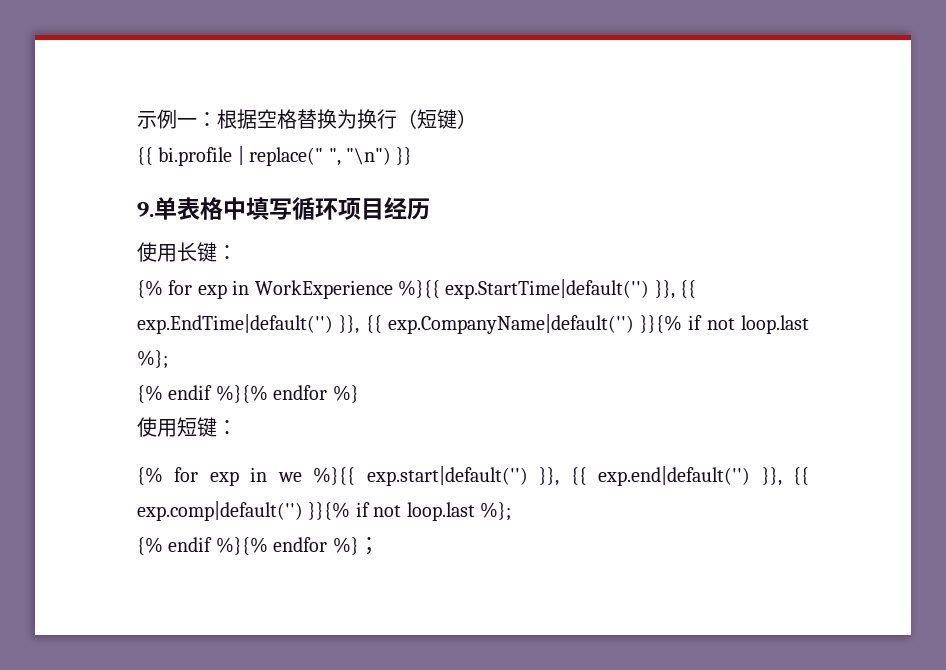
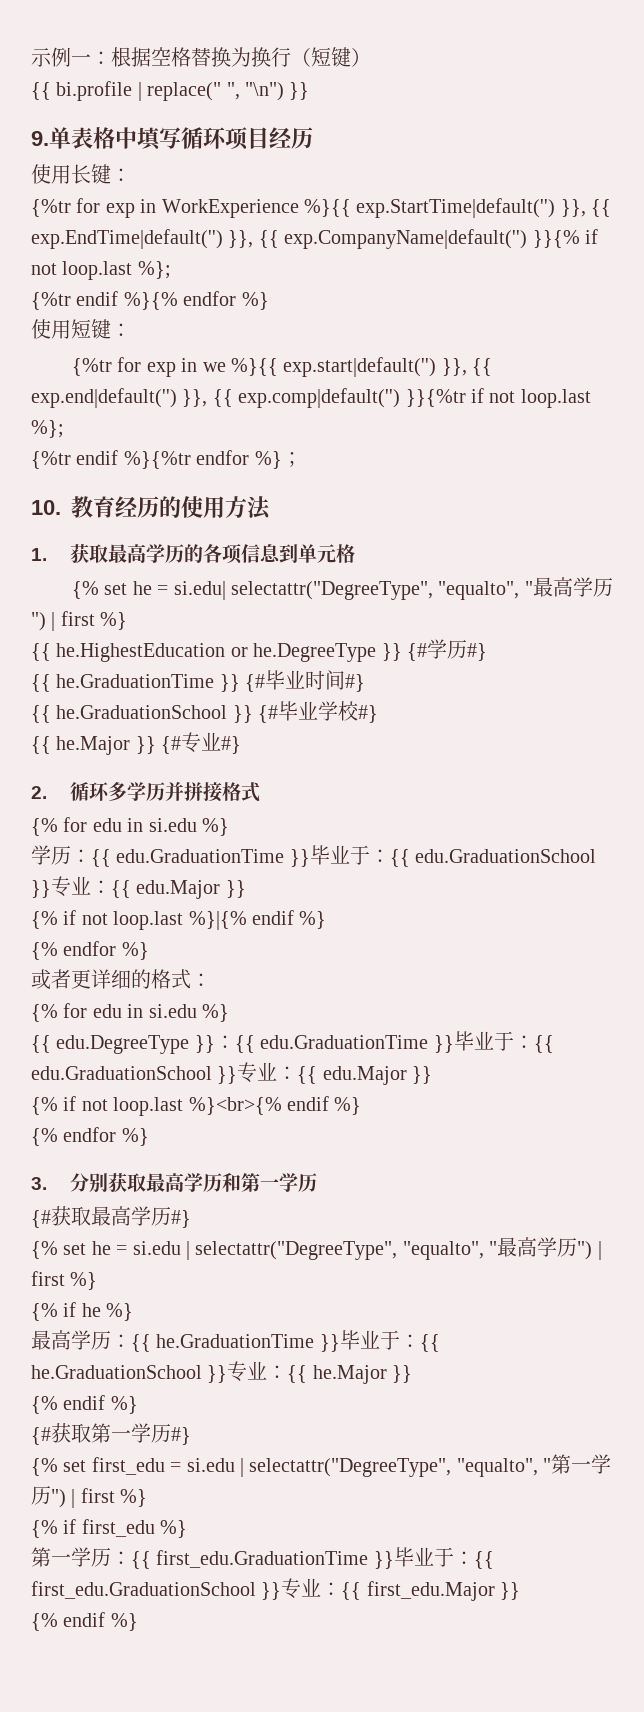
- {% for exp in WorkExperience %}{{ exp.StartTime|default('') }}, {{ exp.EndTime|default('') }}, {{ exp.CompanyName|default('') }}{% if not loop.last %};
- {% endif %}{% endfor %}
+ {%tr for exp in WorkExperience %}{{ exp.StartTime|default('') }}, {{ exp.EndTime|default('') }}, {{ exp.CompanyName|default('') }}{% if not loop.last %};
+ {%tr endif %}{% endfor %}
- {% for exp in we %}{{ exp.start|default('') }}, {{ exp.end|default('') }}, {{ exp.comp|default('') }}{% if not loop.last %};
- {% endif %}{% endfor %}；
+ {%tr for exp in we %}{{ exp.start|default('') }}, {{ exp.end|default('') }}, {{ exp.comp|default('') }}{%tr if not loop.last %};
+ {%tr endif %}{%tr endfor %}；
+ 10.教育经历的使用方法
+ 1.获取最高学历的各项信息到单元格
+ {% set he = si.edu| selectattr("DegreeType", "equalto", "最高学历") | first %}
+ {{ he.HighestEducation or he.DegreeType }} {#学历#}
+ {{ he.GraduationTime }} {#毕业时间#}
+ {{ he.GraduationSchool }} {#毕业学校#}
+ {{ he.Major }} {#专业#}
+ 2.循环多学历并拼接格式
+ {% for edu in si.edu %}
+ 学历：{{ edu.GraduationTime }}毕业于：{{ edu.GraduationSchool }}专业：{{ edu.Major }}
+ {% if not loop.last %}|{% endif %}
+ {% endfor %}
+ 或者更详细的格式：
+ {% for edu in si.edu %}
+ {{ edu.DegreeType }}：{{ edu.GraduationTime }}毕业于：{{ edu.GraduationSchool }}专业：{{ edu.Major }}
+ {% if not loop.last %}<br>{% endif %}
+ {% endfor %}
+ 3.分别获取最高学历和第一学历
+ {#获取最高学历#}
+ {% set he = si.edu | selectattr("DegreeType", "equalto", "最高学历") | first %}
+ {% if he %}
+ 最高学历：{{ he.GraduationTime }}毕业于：{{ he.GraduationSchool }}专业：{{ he.Major }}
+ {% endif %}
+ {#获取第一学历#}
+ {% set first_edu = si.edu | selectattr("DegreeType", "equalto", "第一学历") | first %}
+ {% if first_edu %}
+ 第一学历：{{ first_edu.GraduationTime }}毕业于：{{ first_edu.GraduationSchool }}专业：{{ first_edu.Major }}
+ {% endif %}

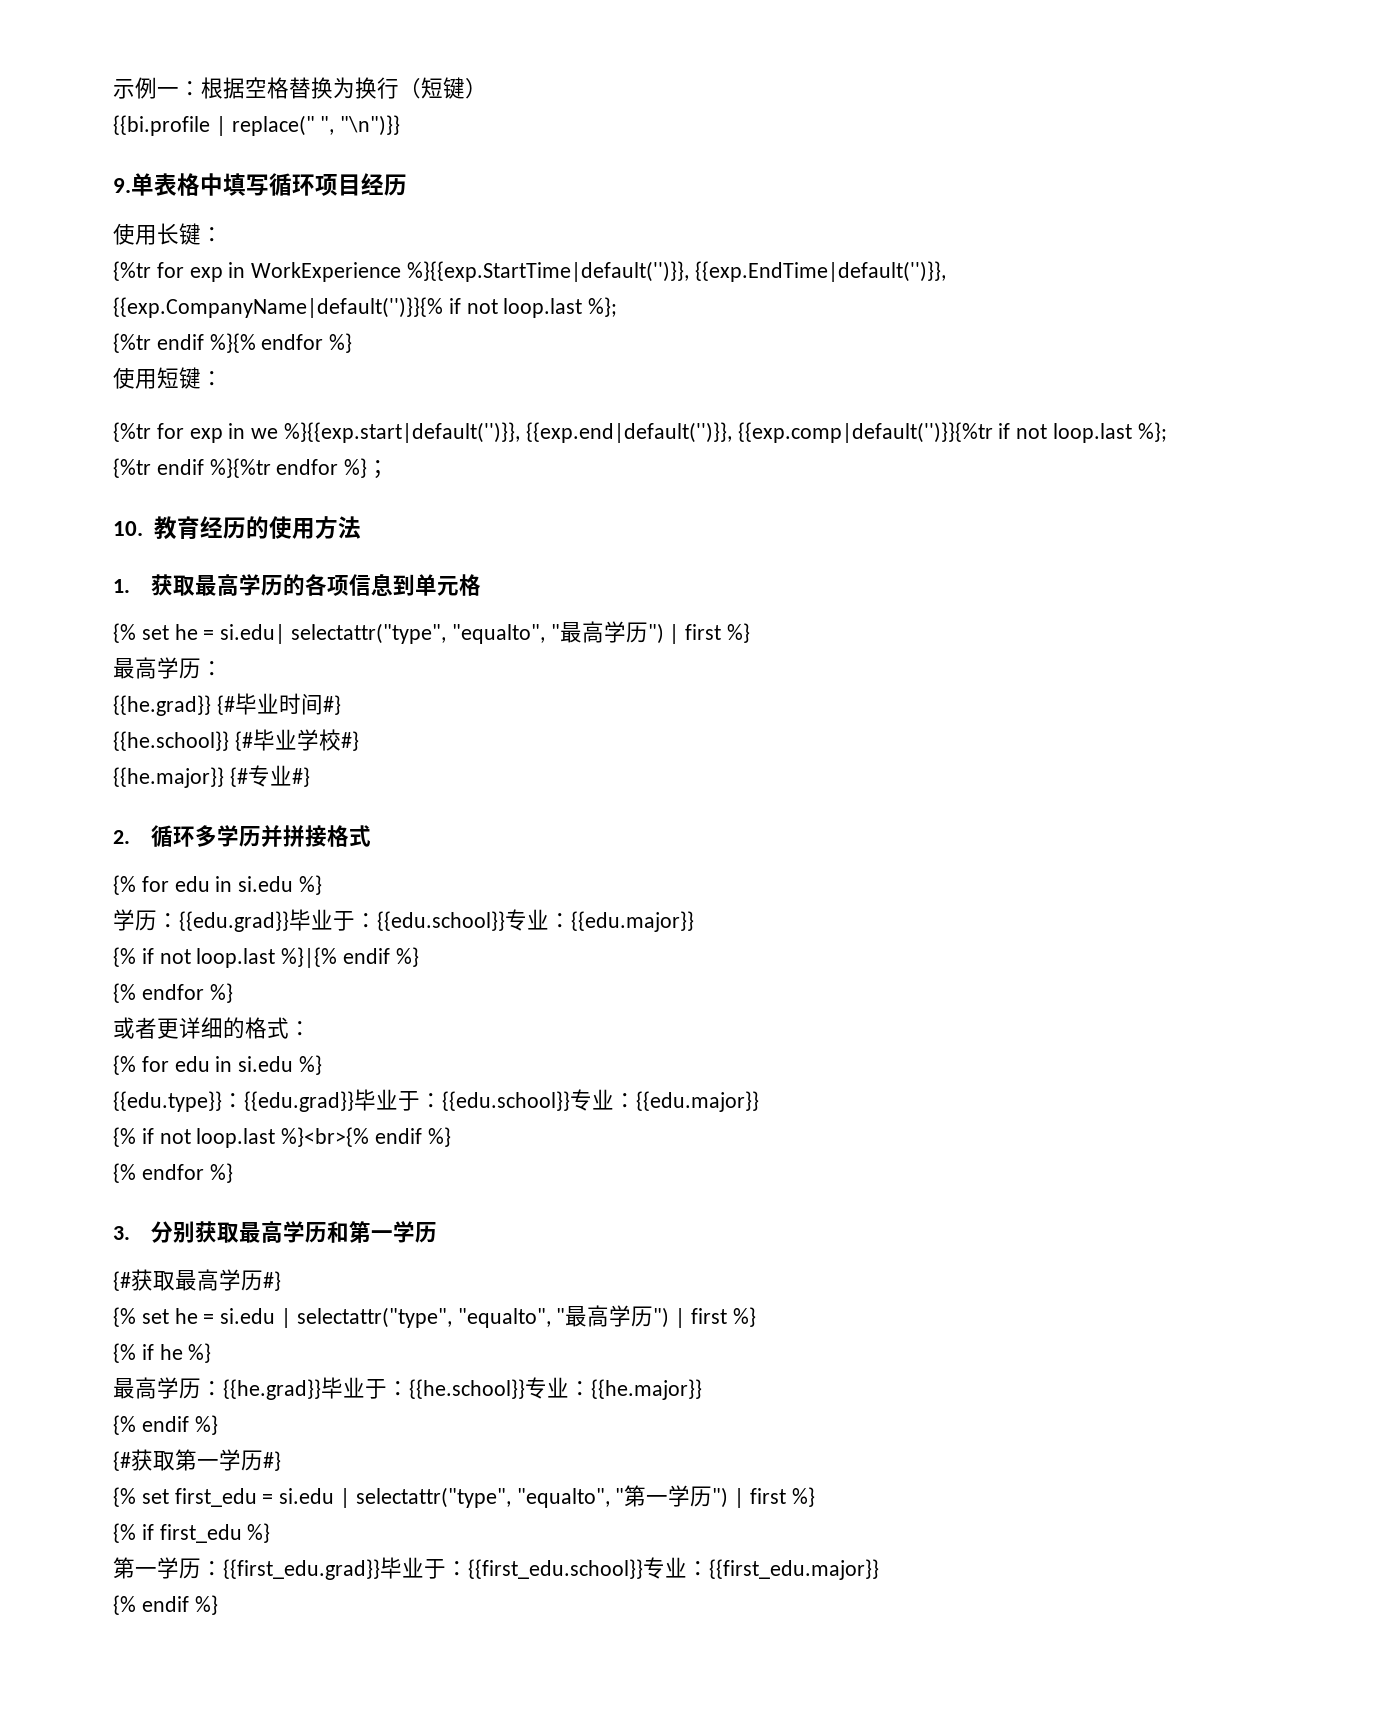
- {{ bi.profile | replace(" ", "\n") }}
+ {{bi.profile | replace(" ", "\n")}}
- {%tr for exp in WorkExperience %}{{ exp.StartTime|default('') }}, {{ exp.EndTime|default('') }}, {{ exp.CompanyName|default('') }}{% if not loop.last %};
+ {%tr for exp in WorkExperience %}{{exp.StartTime|default('')}}, {{exp.EndTime|default('')}}, {{exp.CompanyName|default('')}}{% if not loop.last %};
- {%tr for exp in we %}{{ exp.start|default('') }}, {{ exp.end|default('') }}, {{ exp.comp|default('') }}{%tr if not loop.last %};
+ {%tr for exp in we %}{{exp.start|default('')}}, {{exp.end|default('')}}, {{exp.comp|default('')}}{%tr if not loop.last %};
- {% set he = si.edu| selectattr("DegreeType", "equalto", "最高学历") | first %}
- {{ he.HighestEducation or he.DegreeType }} {#学历#}
- {{ he.GraduationTime }} {#毕业时间#}
+ {% set he = si.edu| selectattr("type", "equalto", "最高学历") | first %}
+ 最高学历：
+ {{he.grad}} {#毕业时间#}
- {{ he.GraduationSchool }} {#毕业学校#}
+ {{he.school}} {#毕业学校#}
- {{ he.Major }} {#专业#}
+ {{he.major}} {#专业#}
- 学历：{{ edu.GraduationTime }}毕业于：{{ edu.GraduationSchool }}专业：{{ edu.Major }}
+ 学历：{{edu.grad}}毕业于：{{edu.school}}专业：{{edu.major}}
- {{ edu.DegreeType }}：{{ edu.GraduationTime }}毕业于：{{ edu.GraduationSchool }}专业：{{ edu.Major }}
+ {{edu.type}}：{{edu.grad}}毕业于：{{edu.school}}专业：{{edu.major}}
- {% set he = si.edu | selectattr("DegreeType", "equalto", "最高学历") | first %}
+ {% set he = si.edu | selectattr("type", "equalto", "最高学历") | first %}
- 最高学历：{{ he.GraduationTime }}毕业于：{{ he.GraduationSchool }}专业：{{ he.Major }}
+ 最高学历：{{he.grad}}毕业于：{{he.school}}专业：{{he.major}}
- {% set first_edu = si.edu | selectattr("DegreeType", "equalto", "第一学历") | first %}
+ {% set first_edu = si.edu | selectattr("type", "equalto", "第一学历") | first %}
- 第一学历：{{ first_edu.GraduationTime }}毕业于：{{ first_edu.GraduationSchool }}专业：{{ first_edu.Major }}
+ 第一学历：{{first_edu.grad}}毕业于：{{first_edu.school}}专业：{{first_edu.major}}

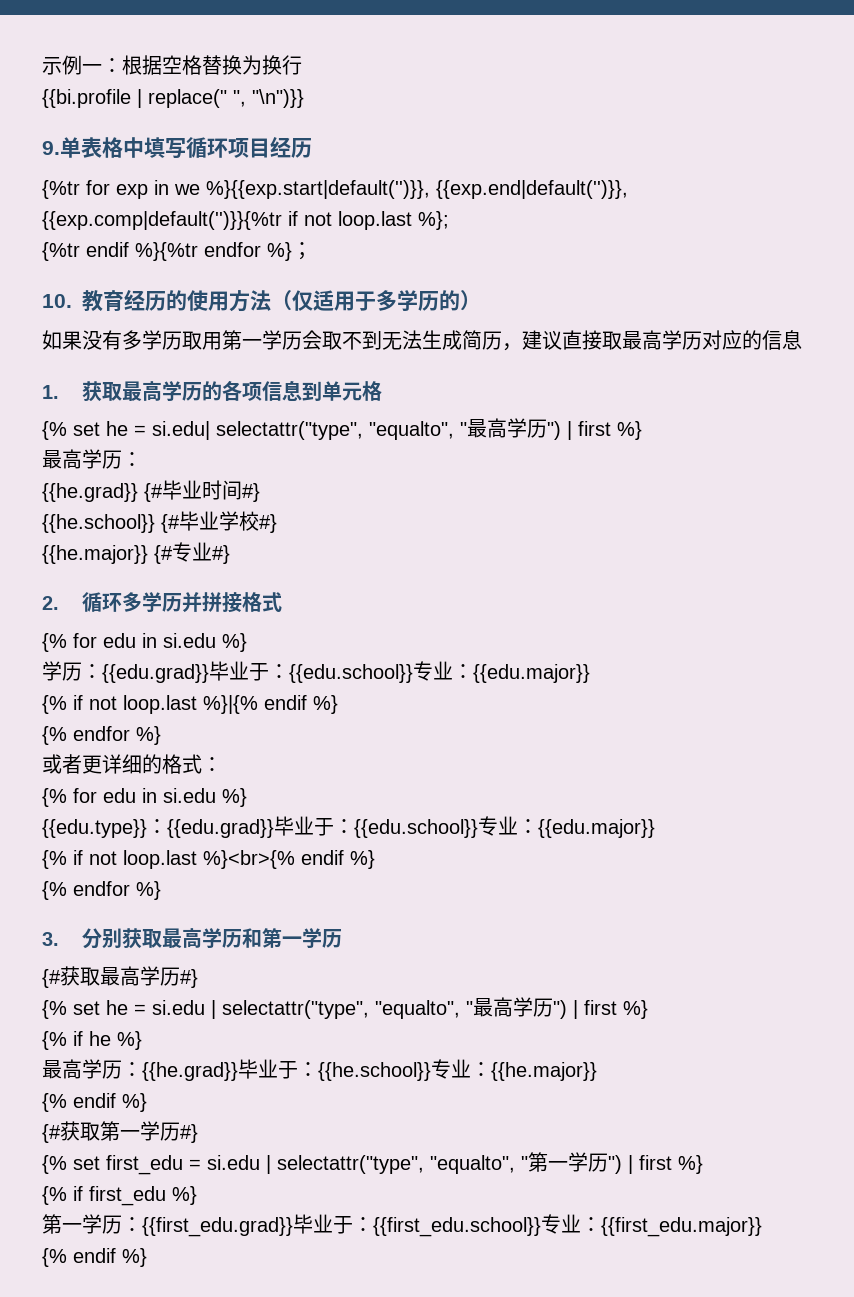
- 示例一：根据空格替换为换行（短键）
+ 示例一：根据空格替换为换行
- 使用长键：
- {%tr for exp in WorkExperience %}{{exp.StartTime|default('')}}, {{exp.EndTime|default('')}}, {{exp.CompanyName|default('')}}{% if not loop.last %};
- {%tr endif %}{% endfor %}
- 使用短键：
- 10.教育经历的使用方法
+ 10.教育经历的使用方法（仅适用于多学历的）
+ 如果没有多学历取用第一学历会取不到无法生成简历，建议直接取最高学历对应的信息

